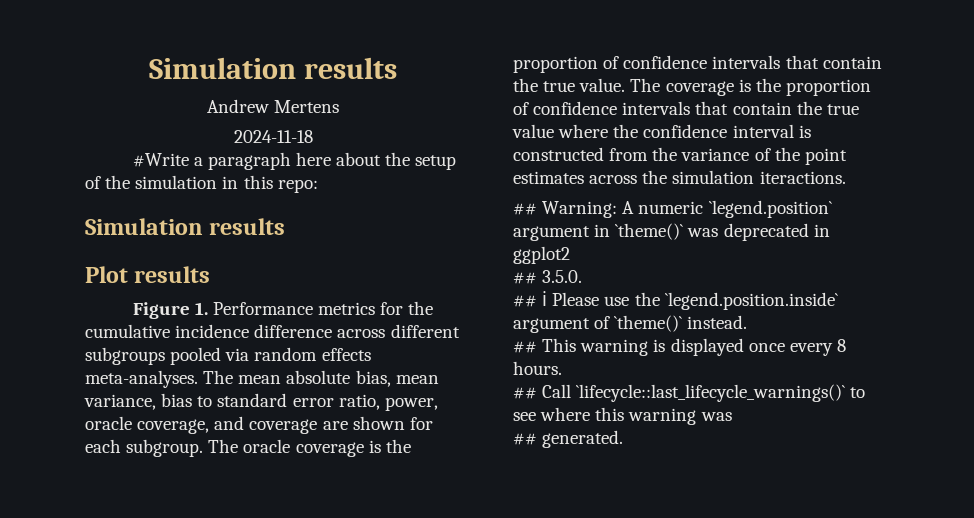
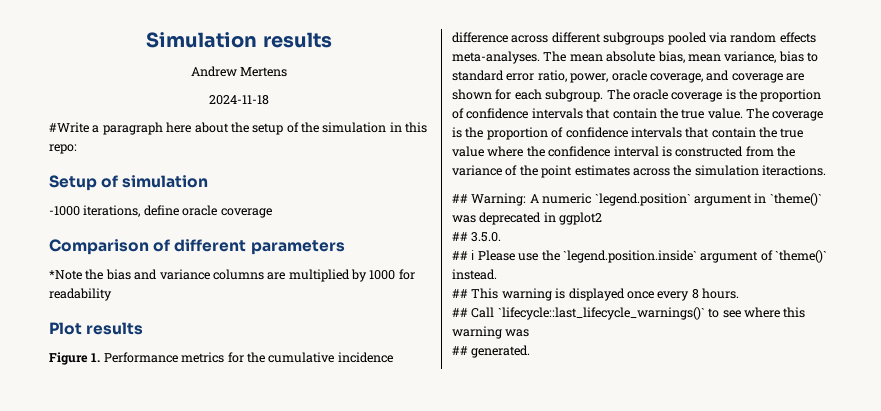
  #Write a paragraph here about the setup of the simulation in this repo:
- Simulation results
+ Setup of simulation
+ -1000 iterations, define oracle coverage
+ Comparison of different parameters
+ *Note the bias and variance columns are multiplied by 1000 for readability

